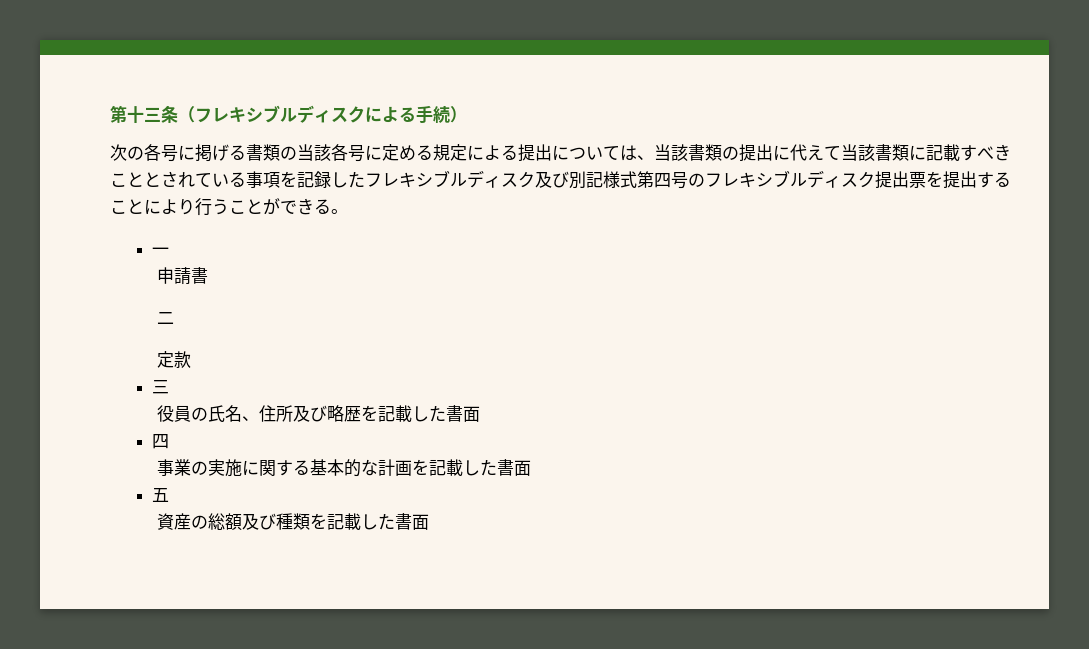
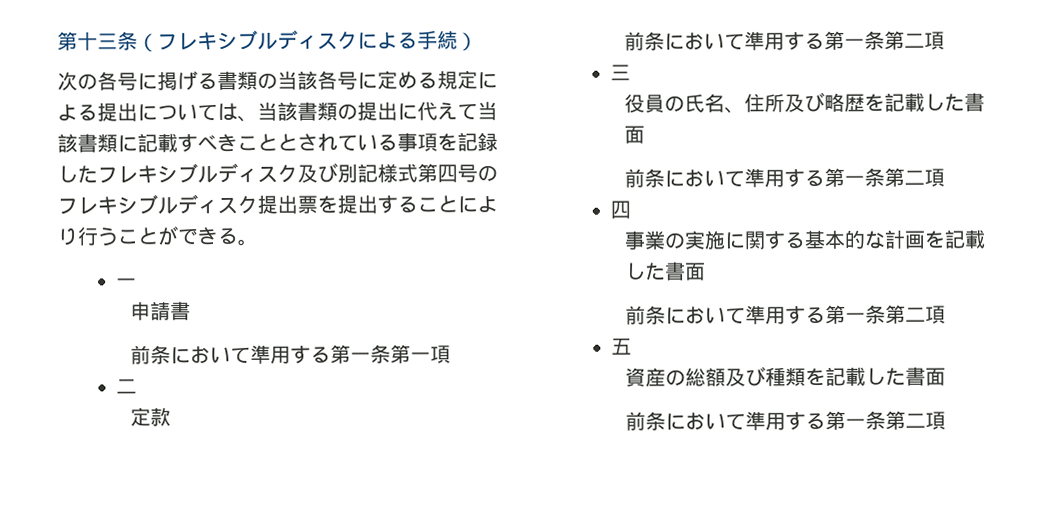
+ 前条において準用する第一条第一項
  二
  定款
+ 前条において準用する第一条第二項
  役員の氏名、住所及び略歴を記載した書面
+ 前条において準用する第一条第二項
  事業の実施に関する基本的な計画を記載した書面
+ 前条において準用する第一条第二項
  資産の総額及び種類を記載した書面
+ 前条において準用する第一条第二項

